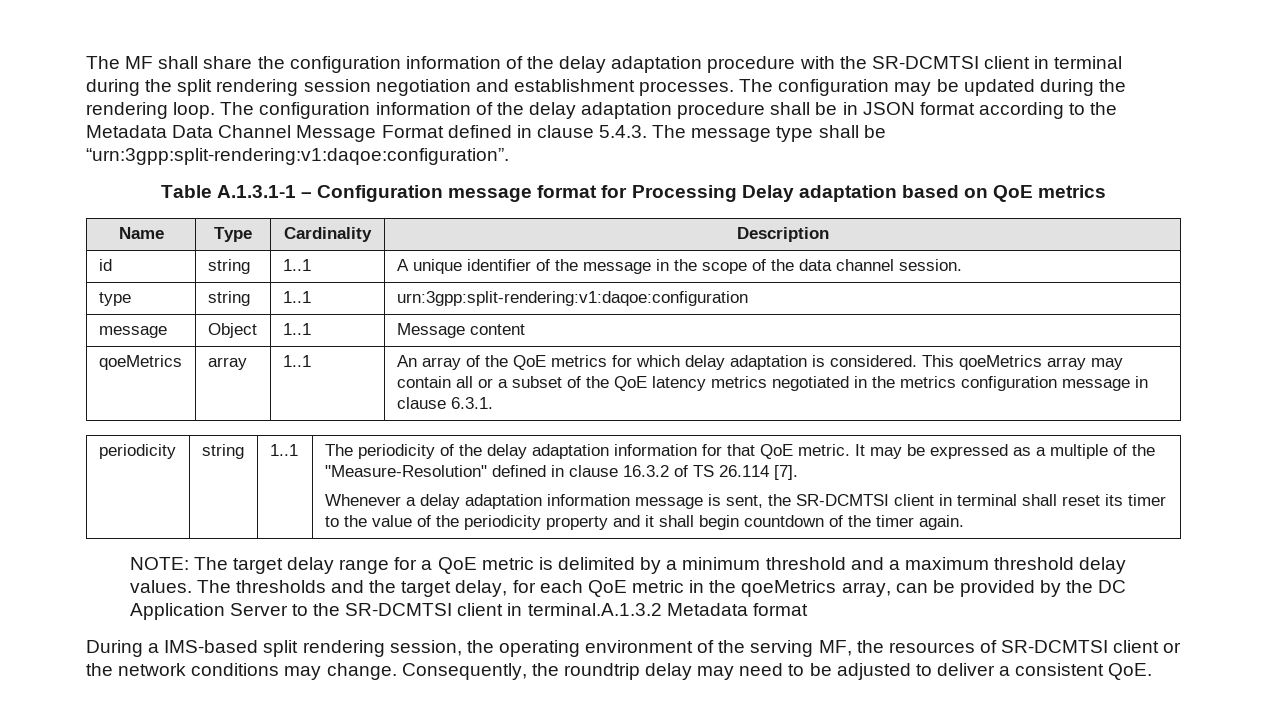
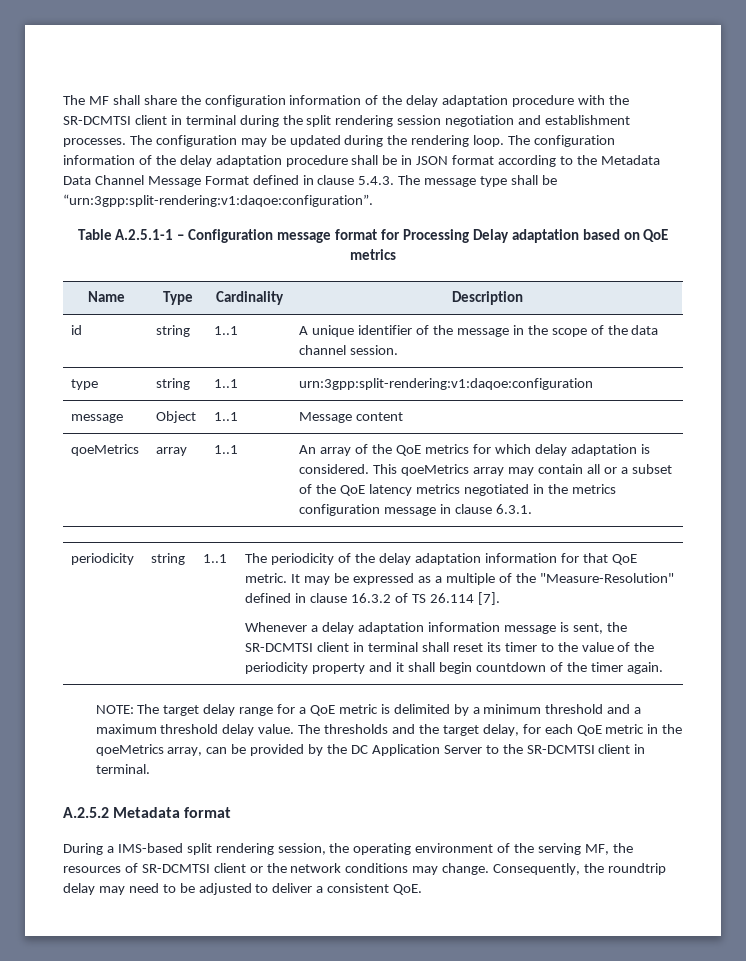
- Table A.1.3.1-1 – Configuration message format for Processing Delay adaptation based on QoE metrics
+ Table A.2.5.1-1 – Configuration message format for Processing Delay adaptation based on QoE metrics
- NOTE: The target delay range for a QoE metric is delimited by a minimum threshold and a maximum threshold delay values.
+ NOTE: The target delay range for a QoE metric is delimited by a minimum threshold and a maximum threshold delay value.
- The thresholds and the target delay, for each QoE metric in the qoeMetrics array, can be provided by the DC Application Server to the SR-DCMTSI client in terminal.A.1.3.2 Metadata format
+ The thresholds and the target delay, for each QoE metric in the qoeMetrics array, can be provided by the DC Application Server to the SR-DCMTSI client in terminal.
+ A.2.5.2 Metadata format

